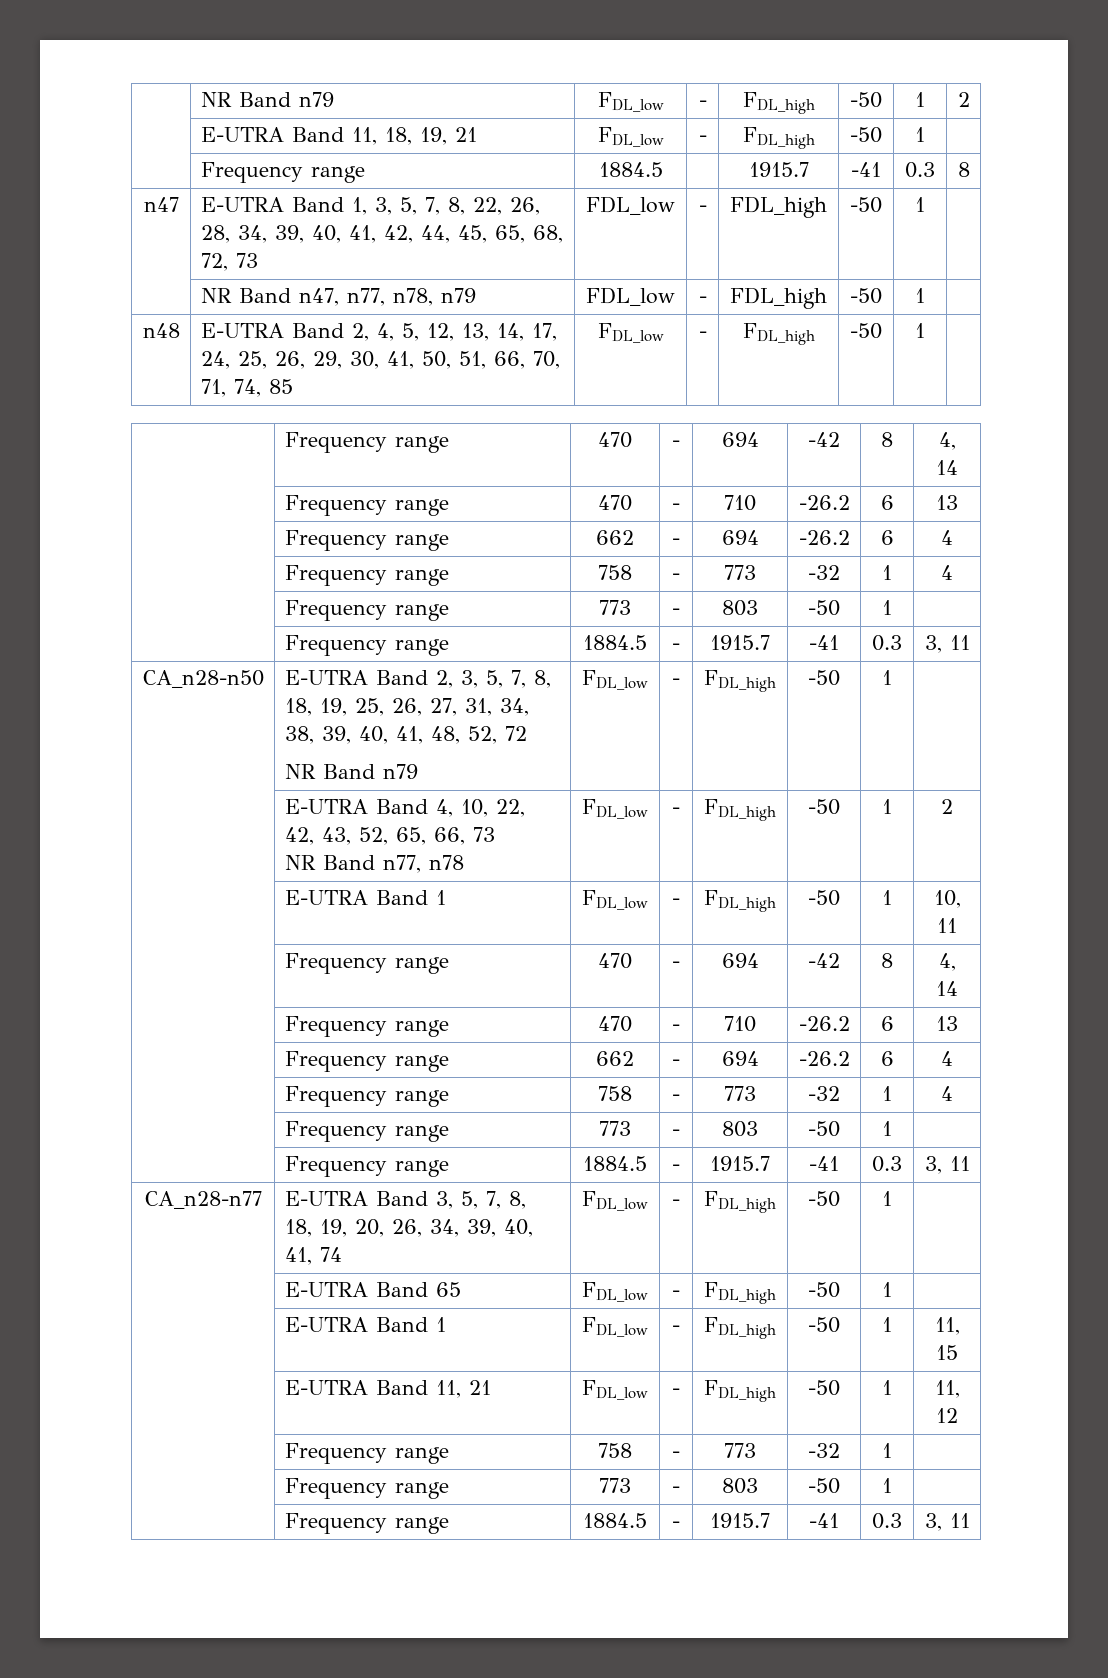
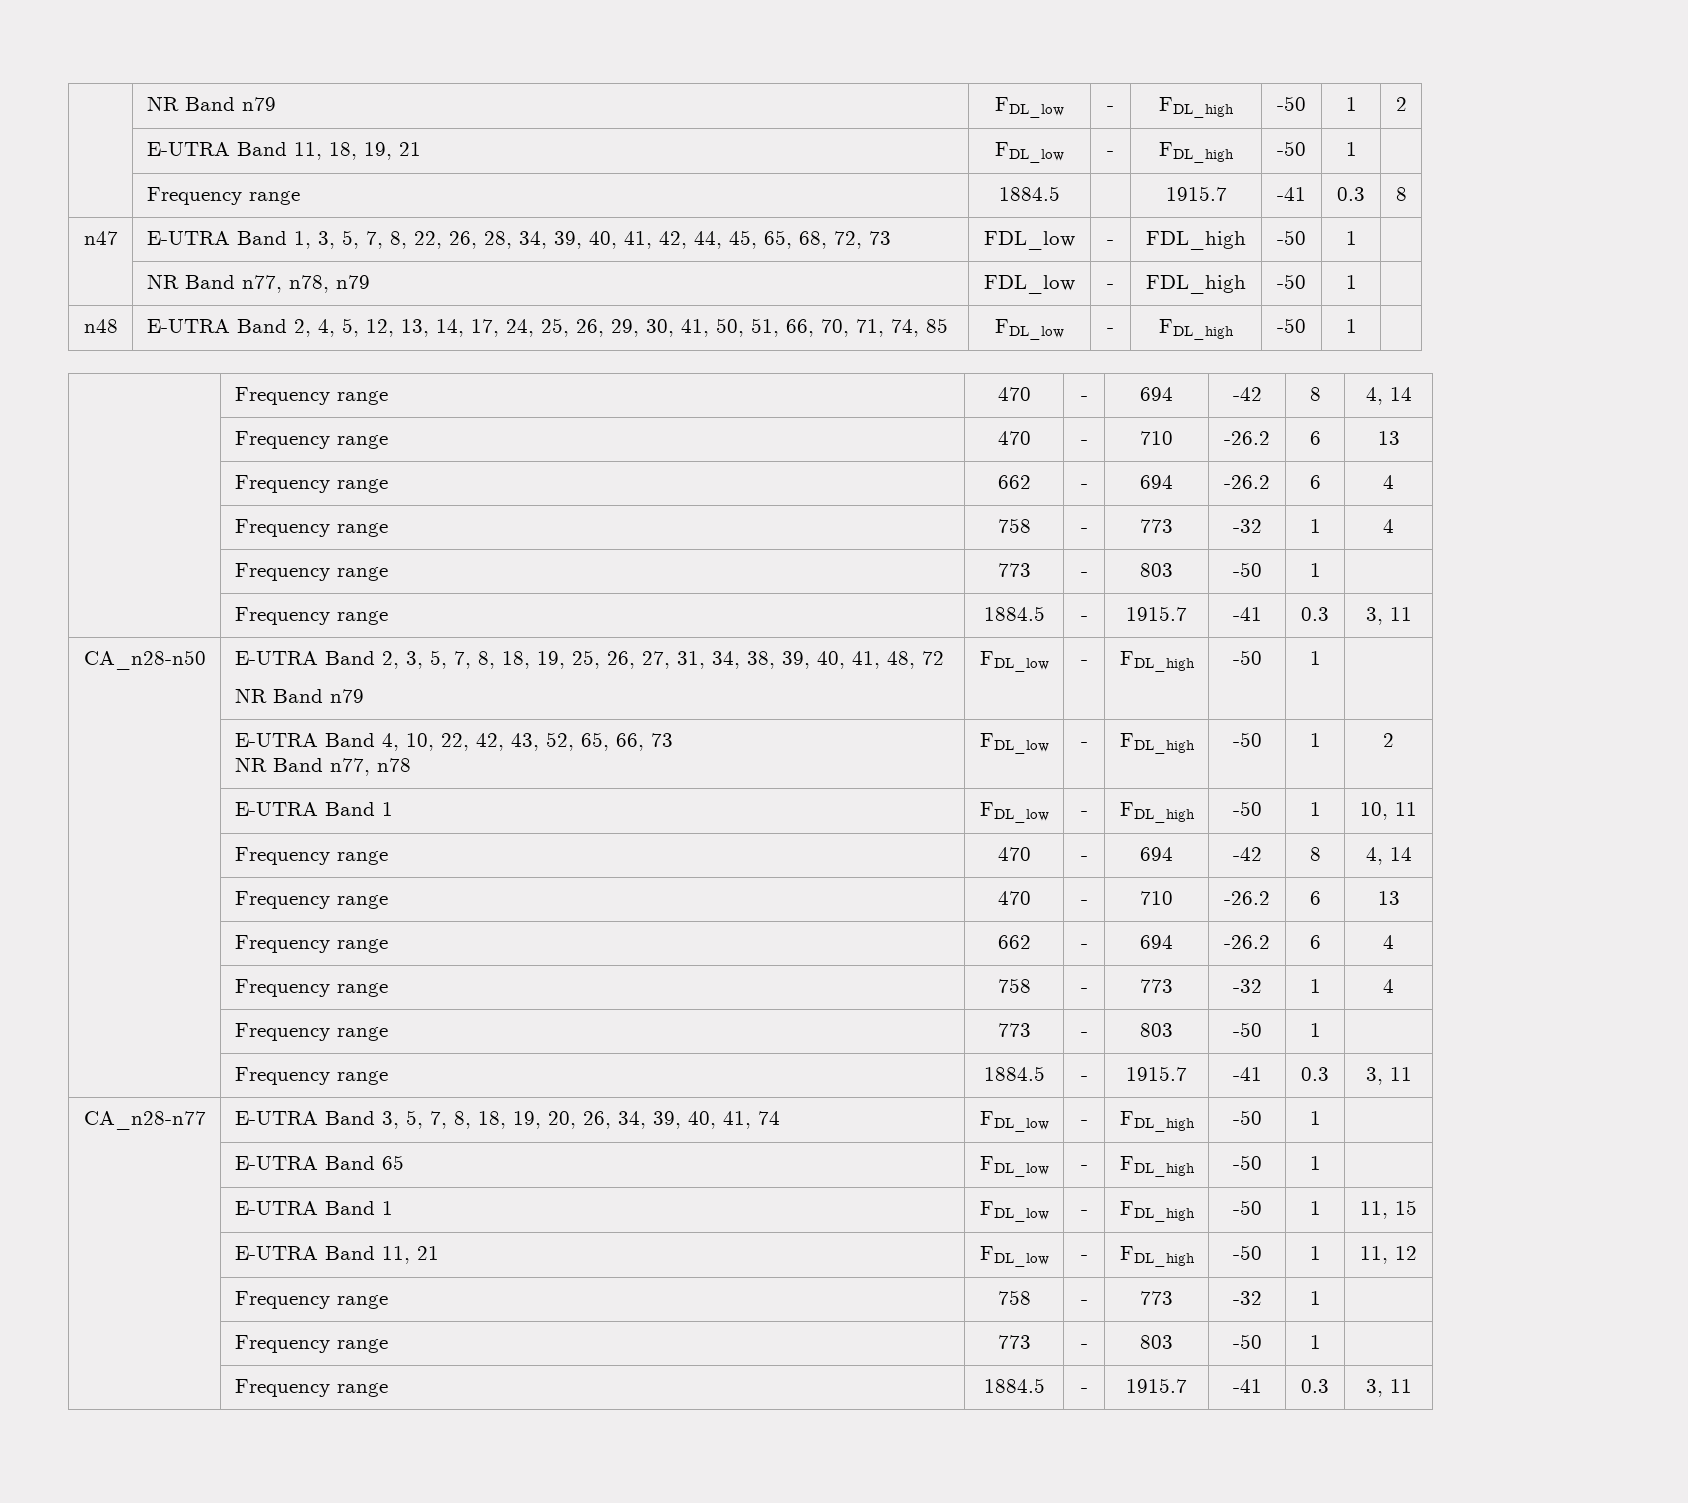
- | NR Band n47, n77, n78, n79 | FDL_low | - | FDL_high | -50 | 1 |
+ | NR Band n77, n78, n79 | FDL_low | - | FDL_high | -50 | 1 |
- CA_n28-n50 | E-UTRA Band 2, 3, 5, 7, 8, 18, 19, 25, 26, 27, 31, 34, 38, 39, 40, 41, 48, 52, 72
+ CA_n28-n50 | E-UTRA Band 2, 3, 5, 7, 8, 18, 19, 25, 26, 27, 31, 34, 38, 39, 40, 41, 48, 72

